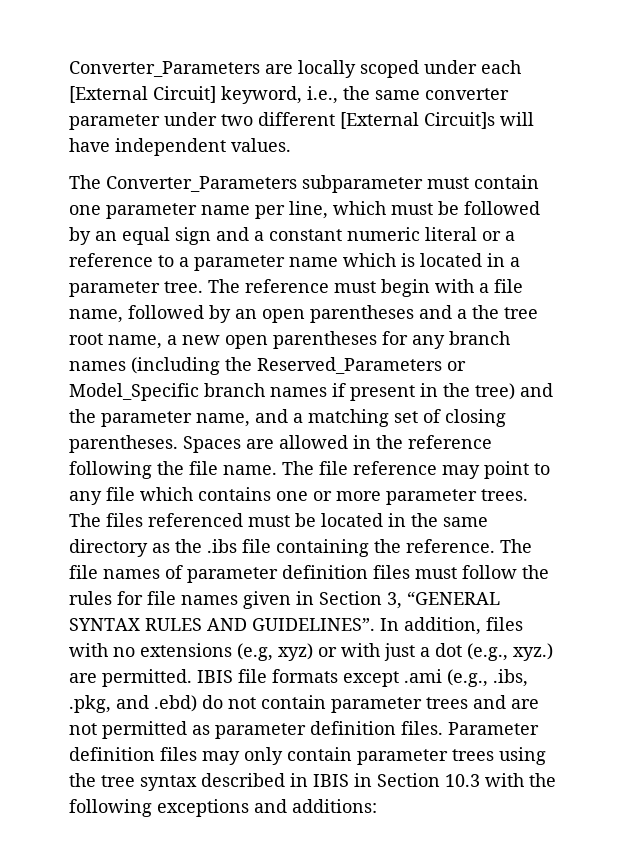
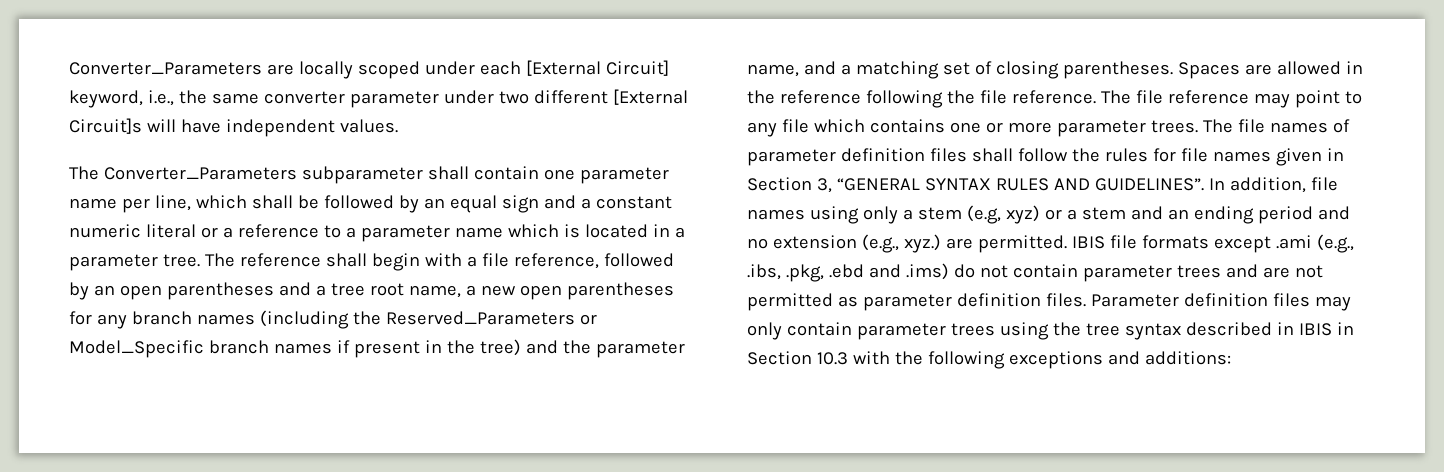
- The Converter_Parameters subparameter must contain one parameter name per line, which must be followed by an equal sign and a constant numeric literal or a reference to a parameter name which is located in a parameter tree.
+ The Converter_Parameters subparameter shall contain one parameter name per line, which shall be followed by an equal sign and a constant numeric literal or a reference to a parameter name which is located in a parameter tree.
- The reference must begin with a file name, followed by an open parentheses and a the tree root name, a new open parentheses for any branch names (including the Reserved_Parameters or Model_Specific branch names if present in the tree) and the parameter name, and a matching set of closing parentheses.
+ The reference shall begin with a file reference, followed by an open parentheses and a tree root name, a new open parentheses for any branch names (including the Reserved_Parameters or Model_Specific branch names if present in the tree) and the parameter name, and a matching set of closing parentheses.
- Spaces are allowed in the reference following the file name.
+ Spaces are allowed in the reference following the file reference.
- The files referenced must be located in the same directory as the .ibs file containing the reference. The file names of parameter definition files must follow the rules for file names given in Section 3, “GENERAL SYNTAX RULES AND GUIDELINES”.
+ The file names of parameter definition files shall follow the rules for file names given in Section 3, “GENERAL SYNTAX RULES AND GUIDELINES”.
- In addition, files with no extensions (e.g, xyz) or with just a dot (e.g., xyz.) are permitted.
+ In addition, file names using only a stem (e.g, xyz) or a stem and an ending period and no extension (e.g., xyz.) are permitted.
- IBIS file formats except .ami (e.g., .ibs, .pkg, and .ebd) do not contain parameter trees and are not permitted as parameter definition files.
+ IBIS file formats except .ami (e.g., .ibs, .pkg, .ebd and .ims) do not contain parameter trees and are not permitted as parameter definition files.

